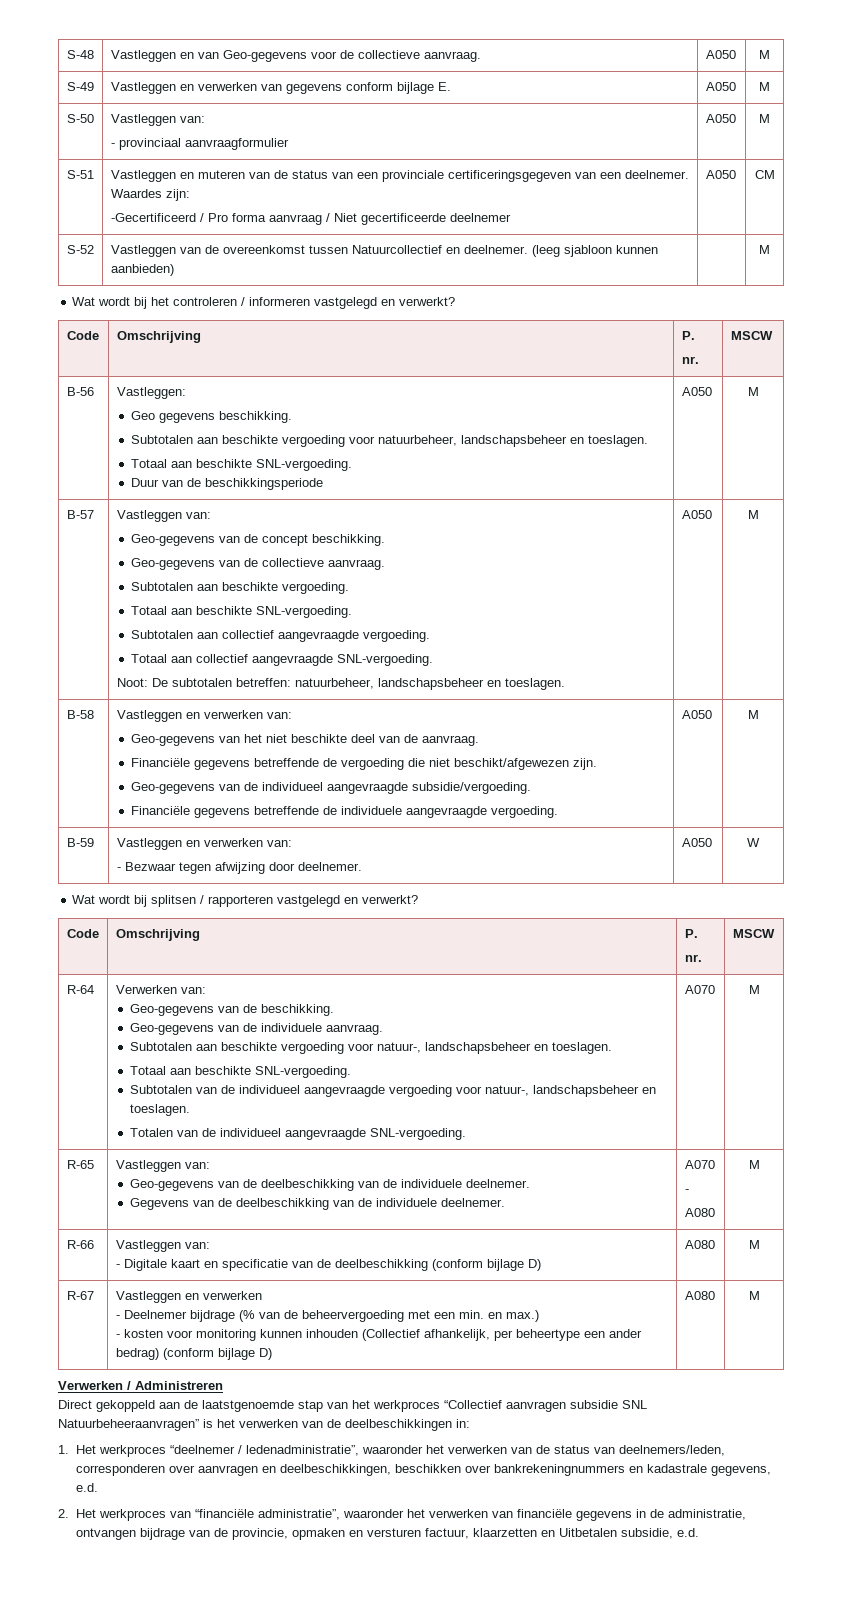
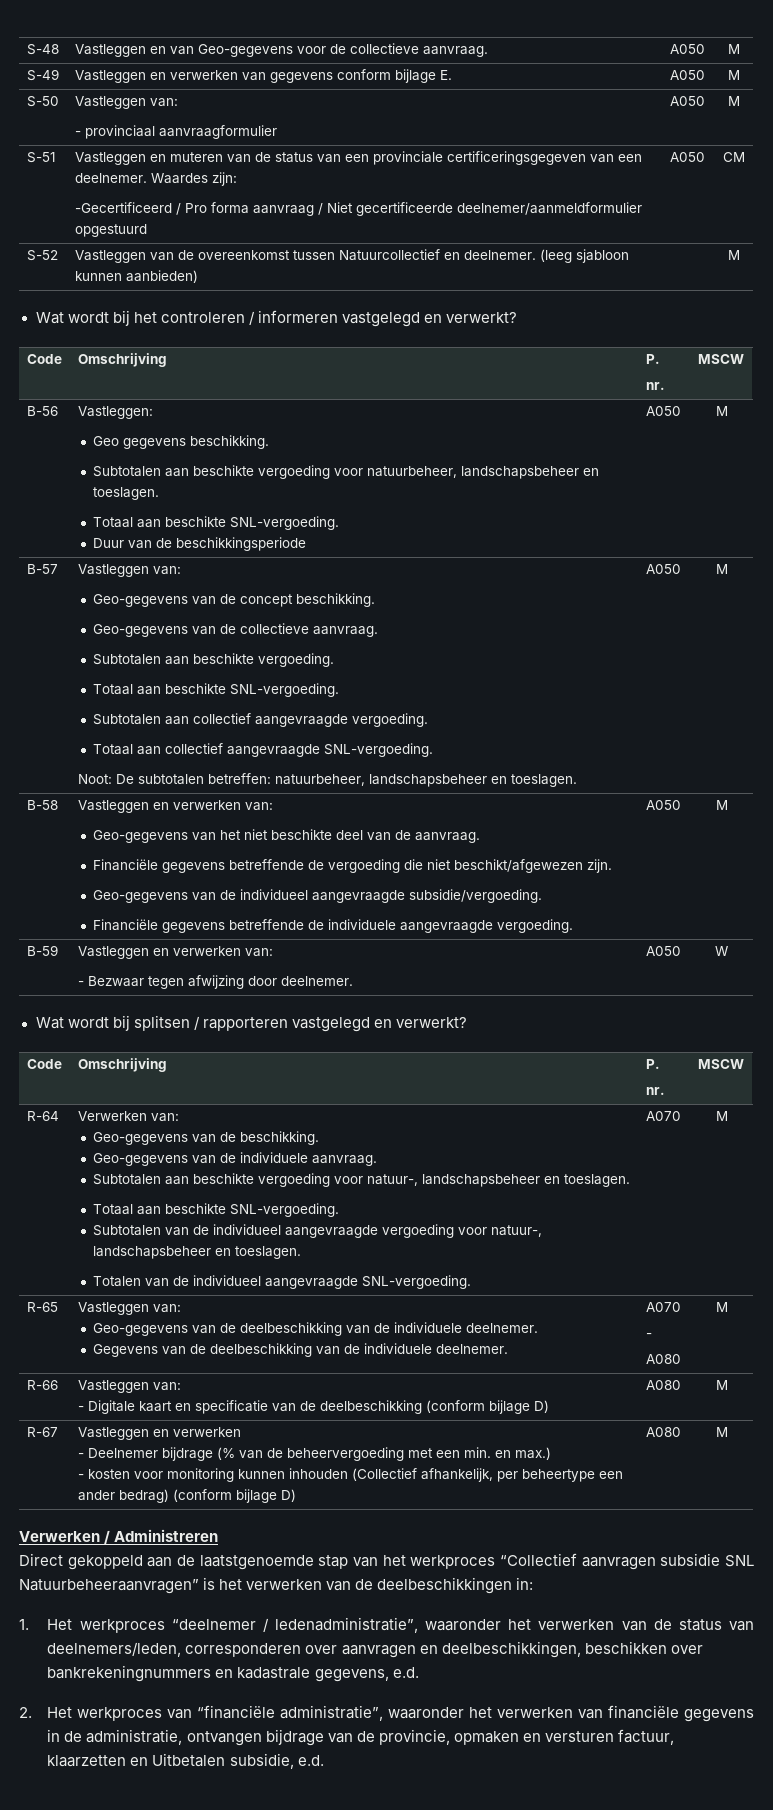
  S-51 | Vastleggen en muteren van de status van een provinciale certificeringsgegeven van een deelnemer. Waardes zijn:
- -Gecertificeerd / Pro forma aanvraag / Niet gecertificeerde deelnemer | A050 | CM
+ -Gecertificeerd / Pro forma aanvraag / Niet gecertificeerde deelnemer/aanmeldformulier opgestuurd | A050 | CM

